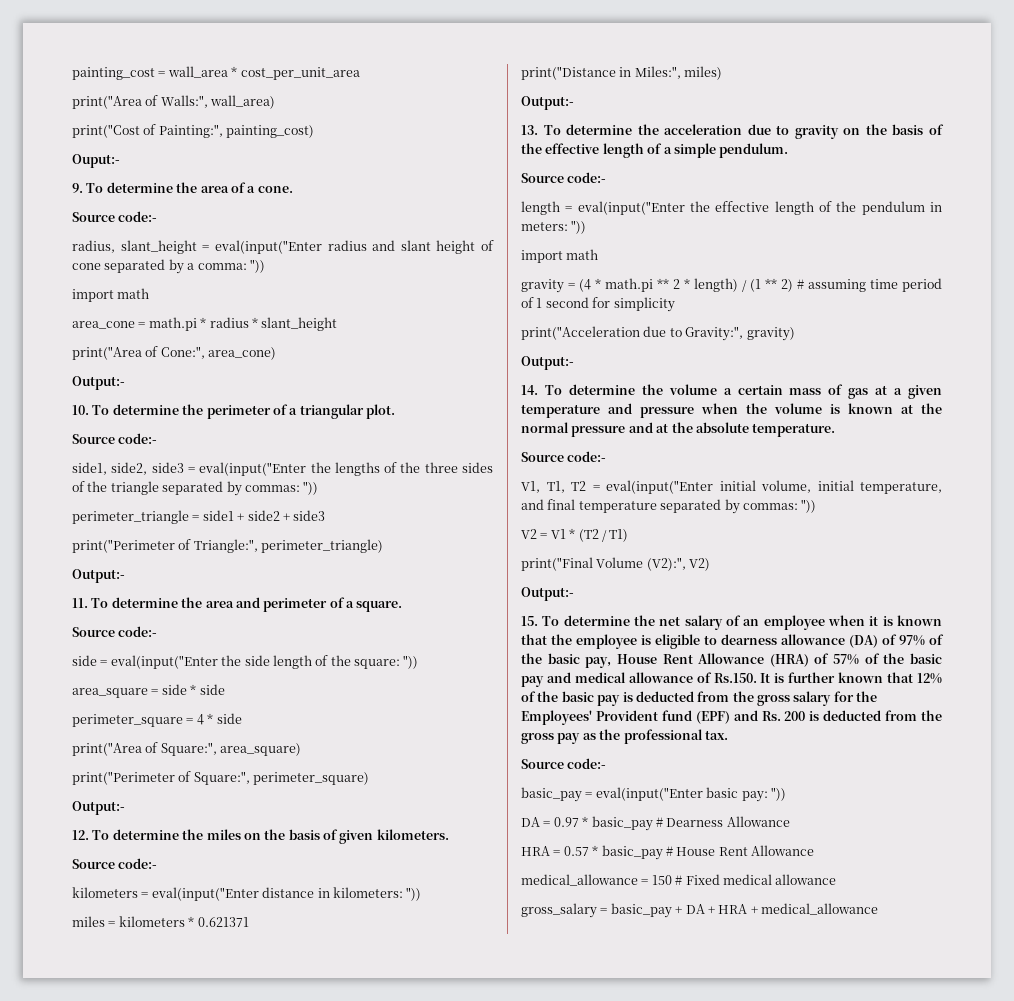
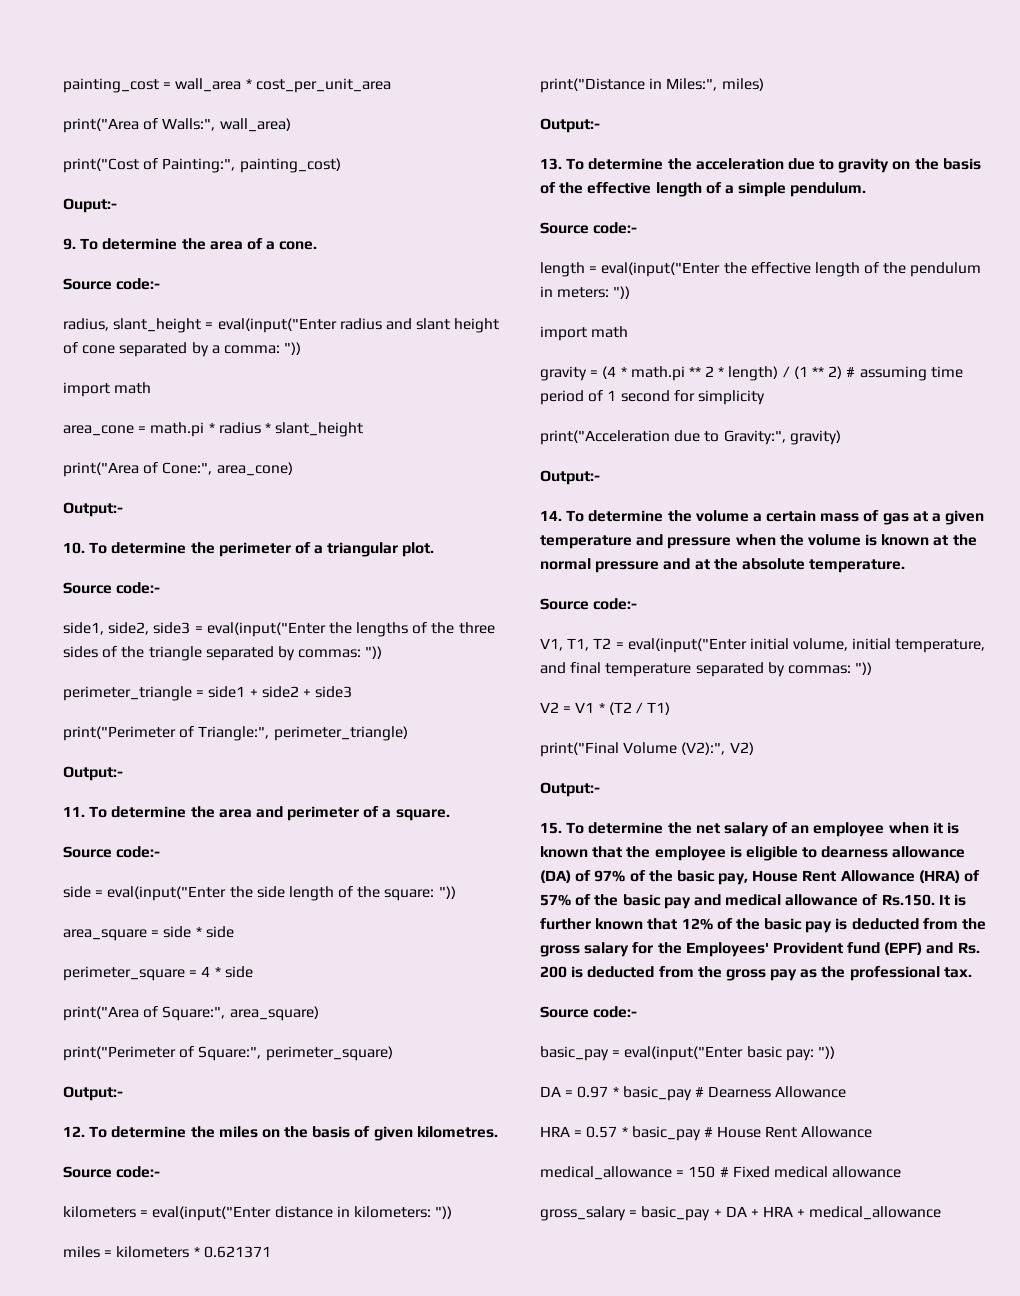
- 12. To determine the miles on the basis of given kilometers.
+ 12. To determine the miles on the basis of given kilometres.

